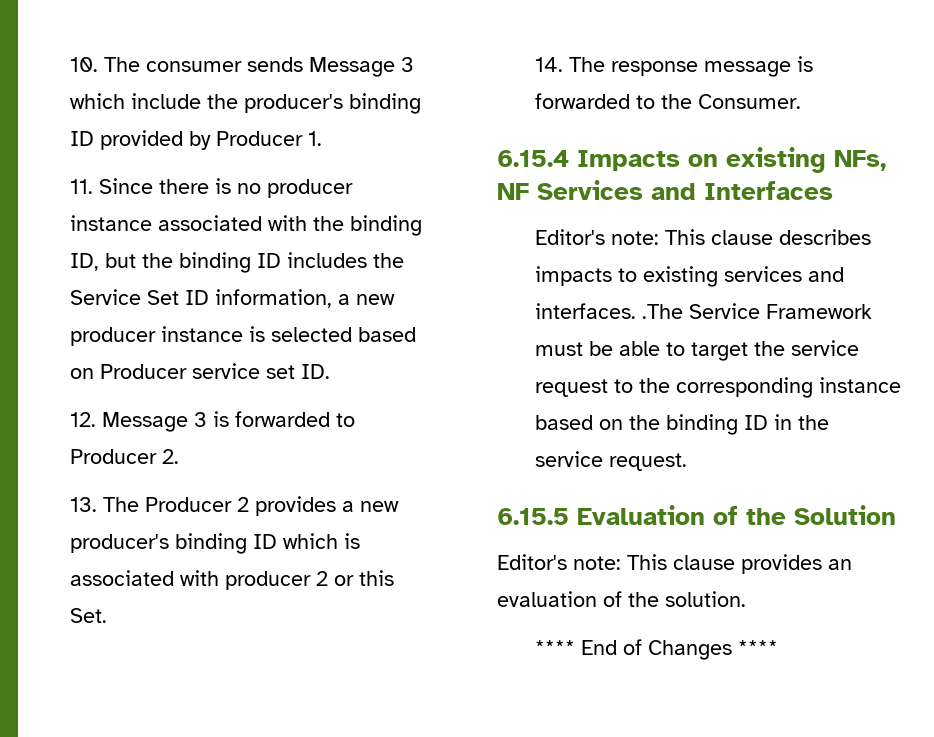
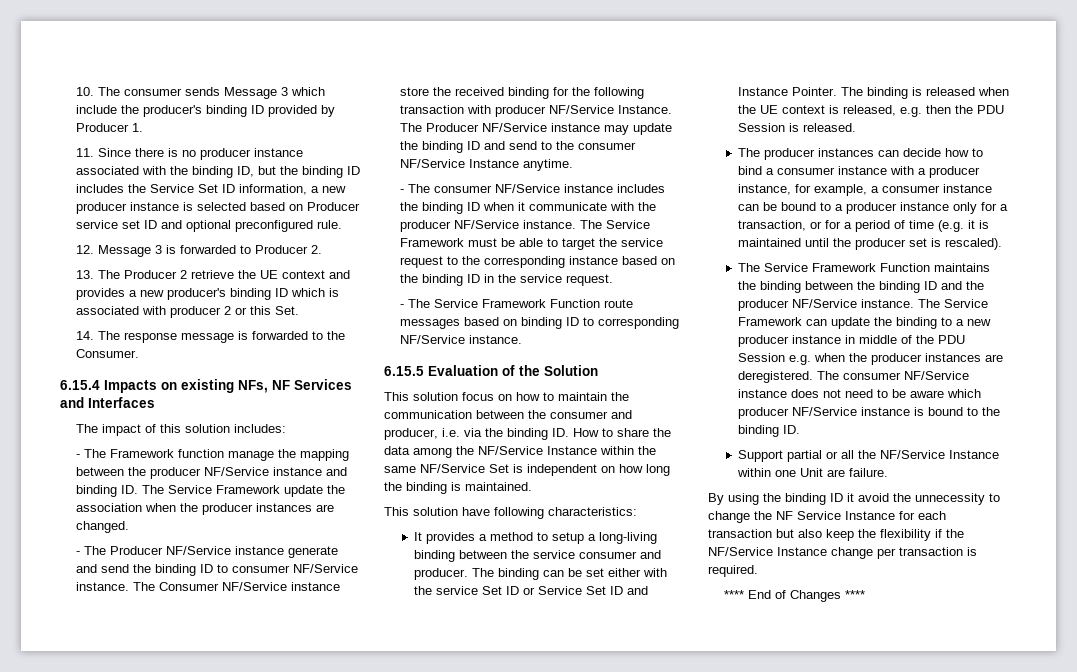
- 11. Since there is no producer instance associated with the binding ID, but the binding ID includes the Service Set ID information, a new producer instance is selected based on Producer service set ID.
+ 11. Since there is no producer instance associated with the binding ID, but the binding ID includes the Service Set ID information, a new producer instance is selected based on Producer service set ID and optional preconfigured rule.
- 13. The Producer 2 provides a new producer's binding ID which is associated with producer 2 or this Set.
+ 13. The Producer 2 retrieve the UE context and provides a new producer's binding ID which is associated with producer 2 or this Set.
- Editor's note: This clause describes impacts to existing services and interfaces. .The Service Framework must be able to target the service request to the corresponding instance based on the binding ID in the service request.
+ The impact of this solution includes:
+ - The Framework function manage the mapping between the producer NF/Service instance and binding ID. The Service Framework update the association when the producer instances are changed.
+ - The Producer NF/Service instance generate and send the binding ID to consumer NF/Service instance. The Consumer NF/Service instance store the received binding for the following transaction with producer NF/Service Instance. The Producer NF/Service instance may update the binding ID and send to the consumer NF/Service Instance anytime.
+ - The consumer NF/Service instance includes the binding ID when it communicate with the producer NF/Service instance. The Service Framework must be able to target the service request to the corresponding instance based on the binding ID in the service request.
+ - The Service Framework Function route messages based on binding ID to corresponding NF/Service instance.
- Editor's note: This clause provides an evaluation of the solution.
+ This solution focus on how to maintain the communication between the consumer and producer, i.e. via the binding ID. How to share the data among the NF/Service Instance within the same NF/Service Set is independent on how long the binding is maintained.
+ This solution have following characteristics:
+ It provides a method to setup a long-living binding between the service consumer and producer. The binding can be set either with the service Set ID or Service Set ID and Instance Pointer. The binding is released when the UE context is released, e.g. then the PDU Session is released.
+ The producer instances can decide how to bind a consumer instance with a producer instance, for example, a consumer instance can be bound to a producer instance only for a transaction, or for a period of time (e.g. it is maintained until the producer set is rescaled).
+ The Service Framework Function maintains the binding between the binding ID and the producer NF/Service instance. The Service Framework can update the binding to a new producer instance in middle of the PDU Session e.g. when the producer instances are deregistered. The consumer NF/Service instance does not need to be aware which producer NF/Service instance is bound to the binding ID.
+ Support partial or all the NF/Service Instance within one Unit are failure.
+ By using the binding ID it avoid the unnecessity to change the NF Service Instance for each transaction but also keep the flexibility if the NF/Service Instance change per transaction is required.

